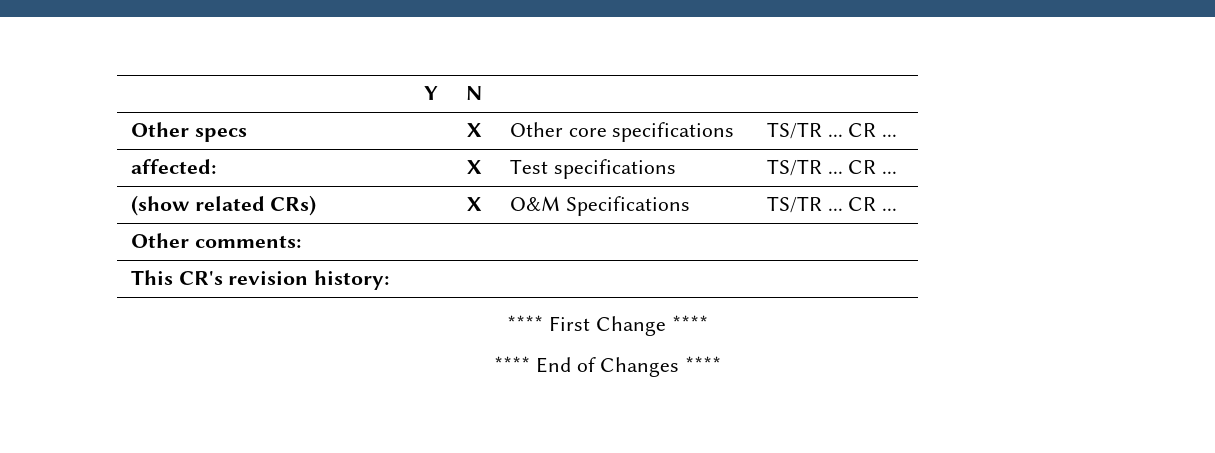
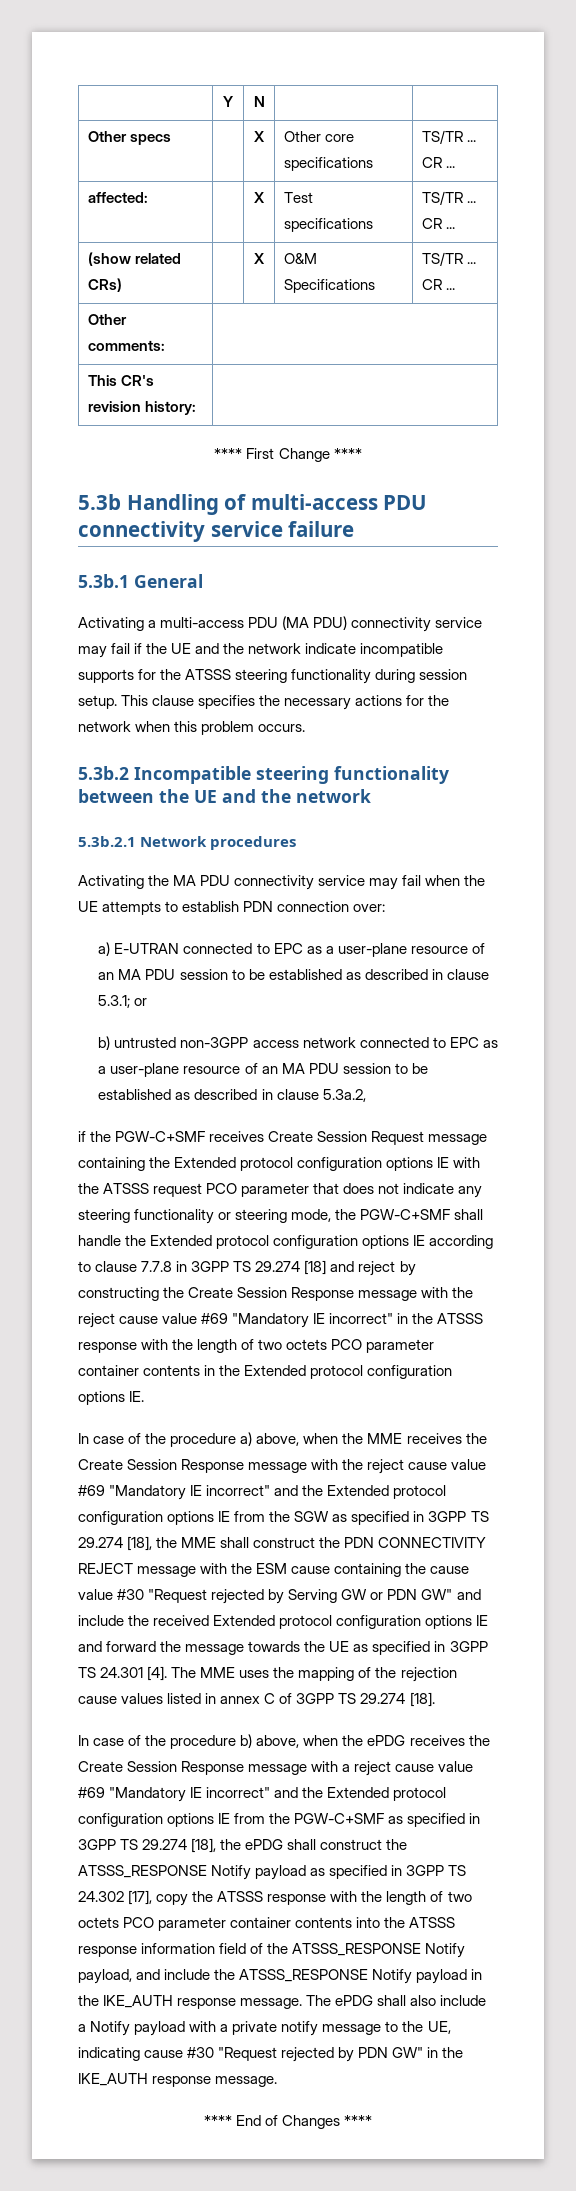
+ 5.3b Handling of multi-access PDU connectivity service failure
+ 5.3b.1 General
+ Activating a multi-access PDU (MA PDU) connectivity service may fail if the UE and the network indicate incompatible supports for the ATSSS steering functionality during session setup. This clause specifies the necessary actions for the network when this problem occurs.
+ 5.3b.2 Incompatible steering functionality between the UE and the network
+ 5.3b.2.1 Network procedures
+ Activating the MA PDU connectivity service may fail when the UE attempts to establish PDN connection over:
+ a) E-UTRAN connected to EPC as a user-plane resource of an MA PDU session to be established as described in clause 5.3.1; or
+ b) untrusted non-3GPP access network connected to EPC as a user-plane resource of an MA PDU session to be established as described in clause 5.3a.2,
+ if the PGW-C+SMF receives Create Session Request message containing the Extended protocol configuration options IE with the ATSSS request PCO parameter that does not indicate any steering functionality or steering mode, the PGW-C+SMF shall handle the Extended protocol configuration options IE according to clause 7.7.8 in 3GPP TS 29.274 [18] and reject by constructing the Create Session Response message with the reject cause value #69 "Mandatory IE incorrect" in the ATSSS response with the length of two octets PCO parameter container contents in the Extended protocol configuration options IE.
+ In case of the procedure a) above, when the MME receives the Create Session Response message with the reject cause value #69 "Mandatory IE incorrect" and the Extended protocol configuration options IE from the SGW as specified in 3GPP TS 29.274 [18], the MME shall construct the PDN CONNECTIVITY REJECT message with the ESM cause containing the cause value #30 "Request rejected by Serving GW or PDN GW" and include the received Extended protocol configuration options IE and forward the message towards the UE as specified in 3GPP TS 24.301 [4]. The MME uses the mapping of the rejection cause values listed in annex C of 3GPP TS 29.274 [18].
+ In case of the procedure b) above, when the ePDG receives the Create Session Response message with a reject cause value #69 "Mandatory IE incorrect" and the Extended protocol configuration options IE from the PGW-C+SMF as specified in 3GPP TS 29.274 [18], the ePDG shall construct the ATSSS_RESPONSE Notify payload as specified in 3GPP TS 24.302 [17], copy the ATSSS response with the length of two octets PCO parameter container contents into the ATSSS response information field of the ATSSS_RESPONSE Notify payload, and include the ATSSS_RESPONSE Notify payload in the IKE_AUTH response message. The ePDG shall also include a Notify payload with a private notify message to the UE, indicating cause #30 "Request rejected by PDN GW" in the IKE_AUTH response message.

